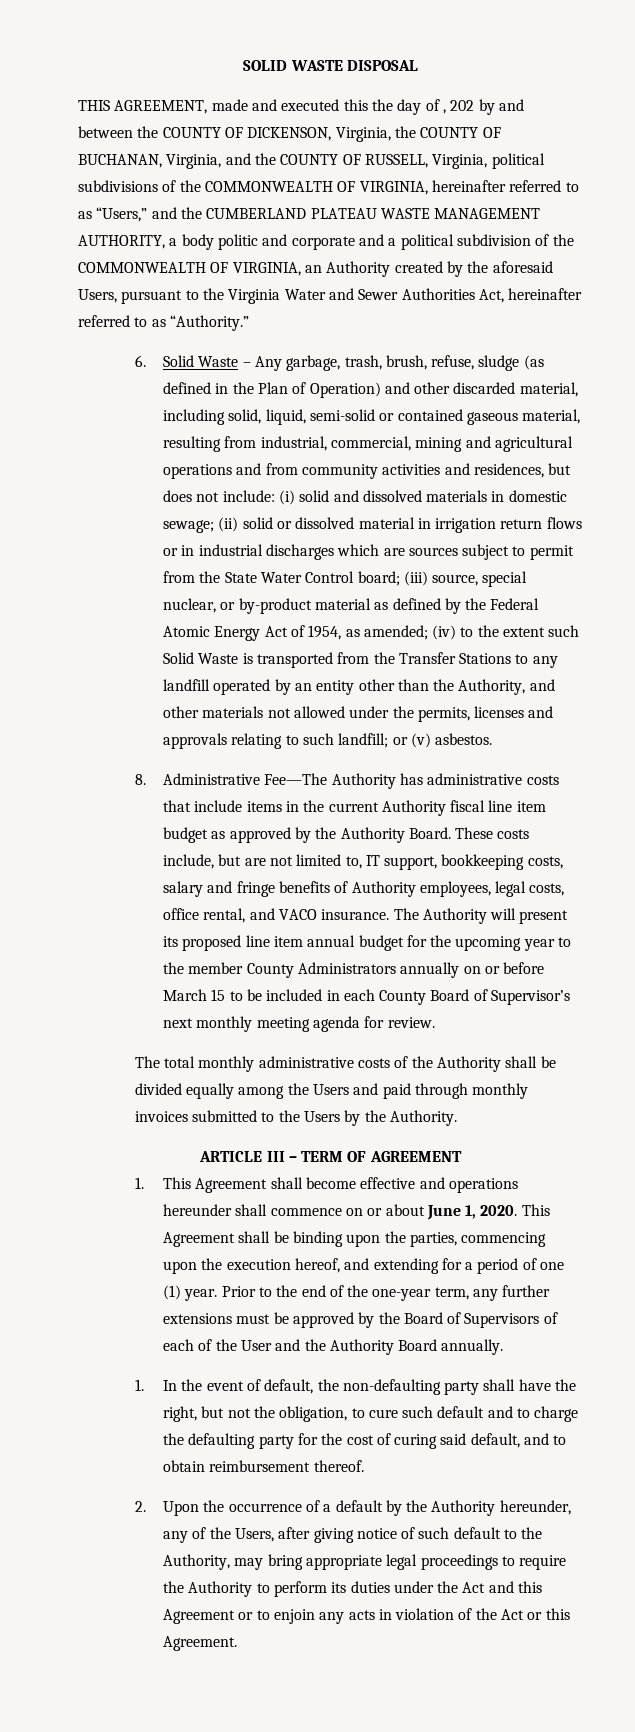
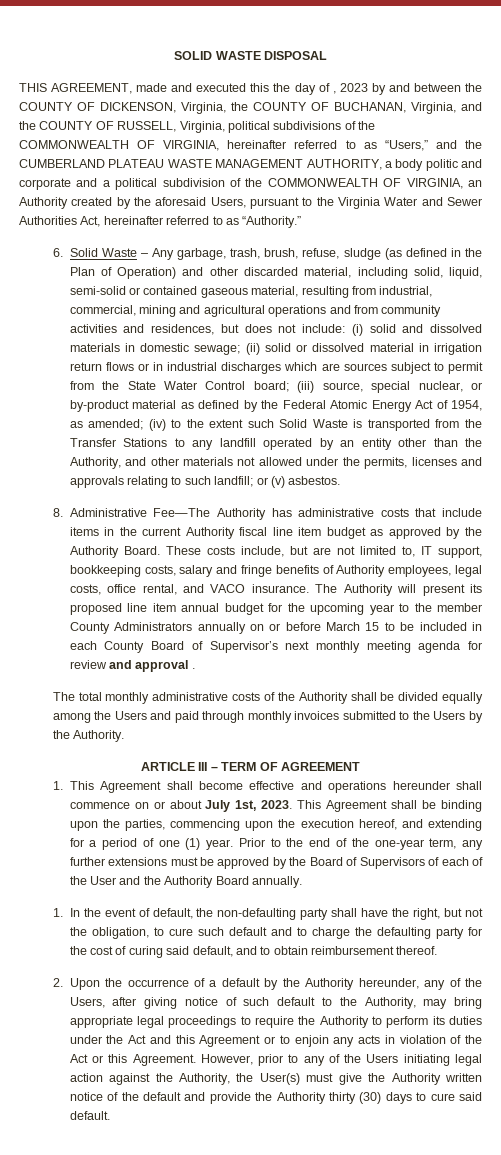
- THIS AGREEMENT, made and executed this the day of , 202 by and between the COUNTY OF DICKENSON, Virginia, the COUNTY OF BUCHANAN, Virginia, and the COUNTY OF RUSSELL, Virginia, political subdivisions of the COMMONWEALTH OF VIRGINIA, hereinafter referred to as “Users,” and the CUMBERLAND PLATEAU WASTE MANAGEMENT AUTHORITY, a body politic and corporate and a political subdivision of the COMMONWEALTH OF VIRGINIA, an Authority created by the aforesaid Users, pursuant to the Virginia Water and Sewer Authorities Act, hereinafter referred to as “Authority.”
+ THIS AGREEMENT, made and executed this the day of , 2023 by and between the COUNTY OF DICKENSON, Virginia, the COUNTY OF BUCHANAN, Virginia, and the COUNTY OF RUSSELL, Virginia, political subdivisions of the COMMONWEALTH OF VIRGINIA, hereinafter referred to as “Users,” and the CUMBERLAND PLATEAU WASTE MANAGEMENT AUTHORITY, a body politic and corporate and a political subdivision of the COMMONWEALTH OF VIRGINIA, an Authority created by the aforesaid Users, pursuant to the Virginia Water and Sewer Authorities Act, hereinafter referred to as “Authority.”
- The Authority will present its proposed line item annual budget for the upcoming year to the member County Administrators annually on or before March 15 to be included in each County Board of Supervisor’s next monthly meeting agenda for review.
+ The Authority will present its proposed line item annual budget for the upcoming year to the member County Administrators annually on or before March 15 to be included in each County Board of Supervisor’s next monthly meeting agenda for review and approval .
- 1. This Agreement shall become effective and operations hereunder shall commence on or about June 1, 2020.
+ 1. This Agreement shall become effective and operations hereunder shall commence on or about July 1st, 2023.
+ However, prior to any of the Users initiating legal action against the Authority, the User(s) must give the Authority written notice of the default and provide the Authority thirty (30) days to cure said default.

